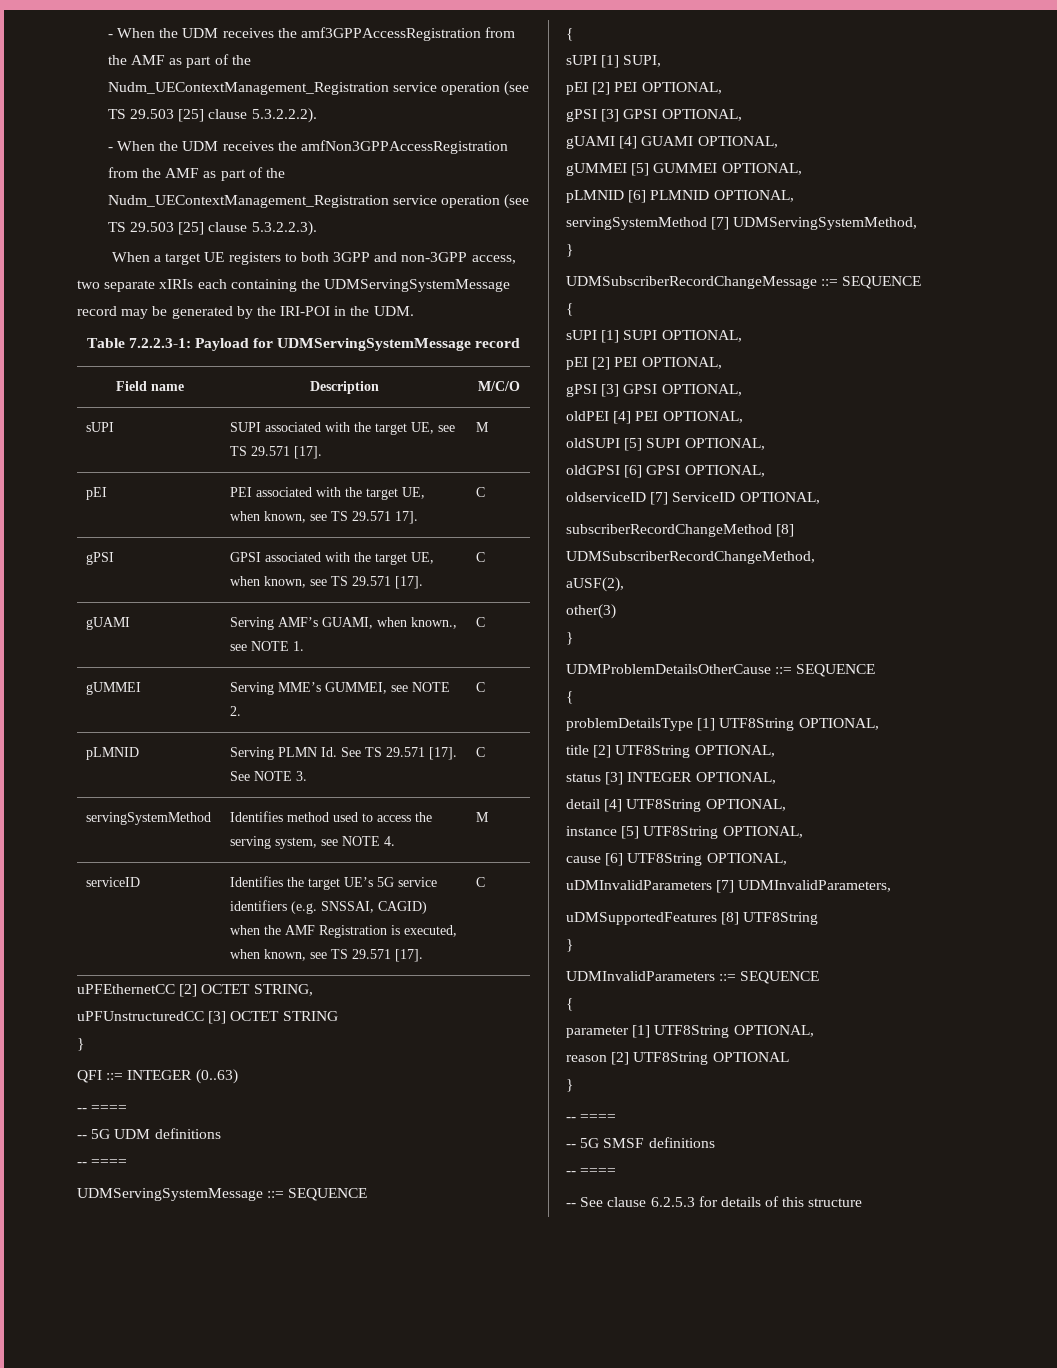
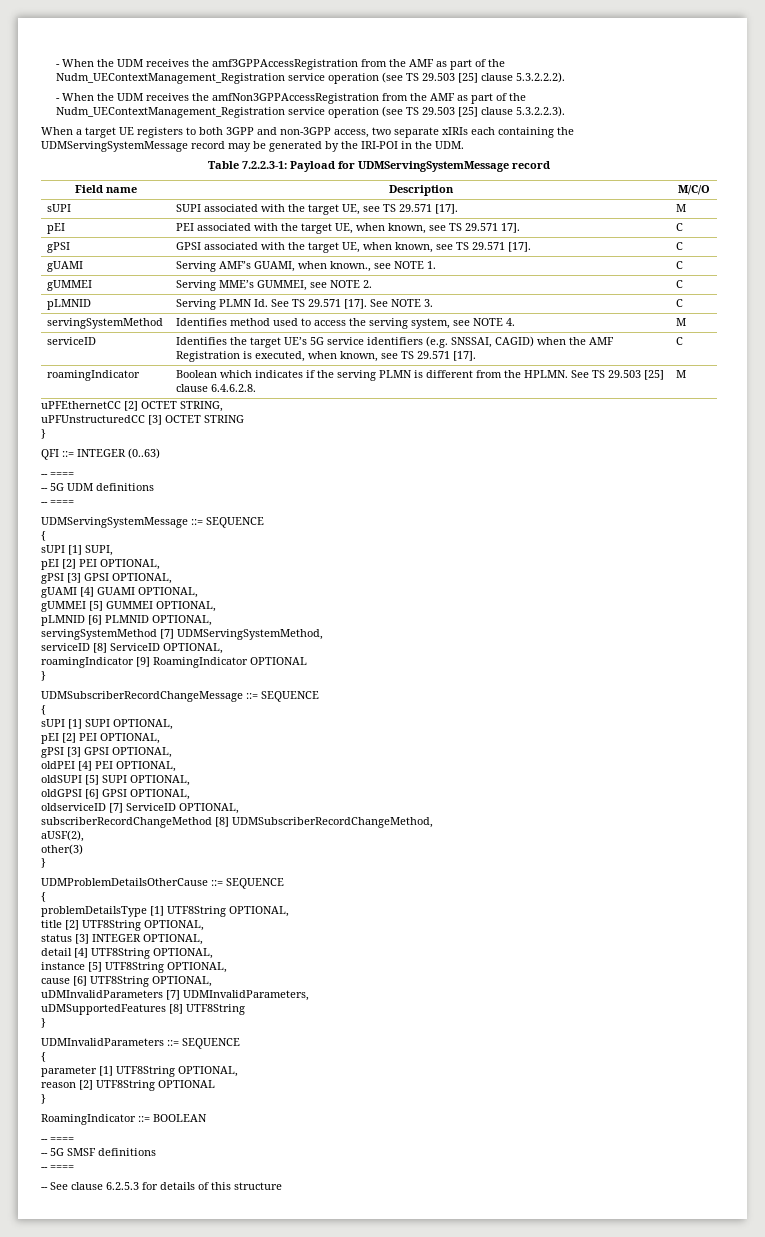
+ roamingIndicator | Boolean which indicates if the serving PLMN is different from the HPLMN. See TS 29.503 [25] clause 6.4.6.2.8. | M
+ serviceID [8] ServiceID OPTIONAL,
+ roamingIndicator [9] RoamingIndicator OPTIONAL
+ RoamingIndicator ::= BOOLEAN

